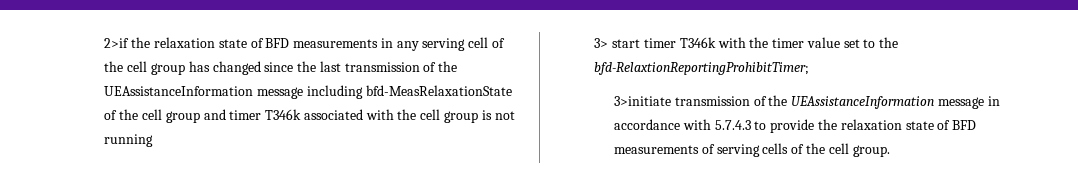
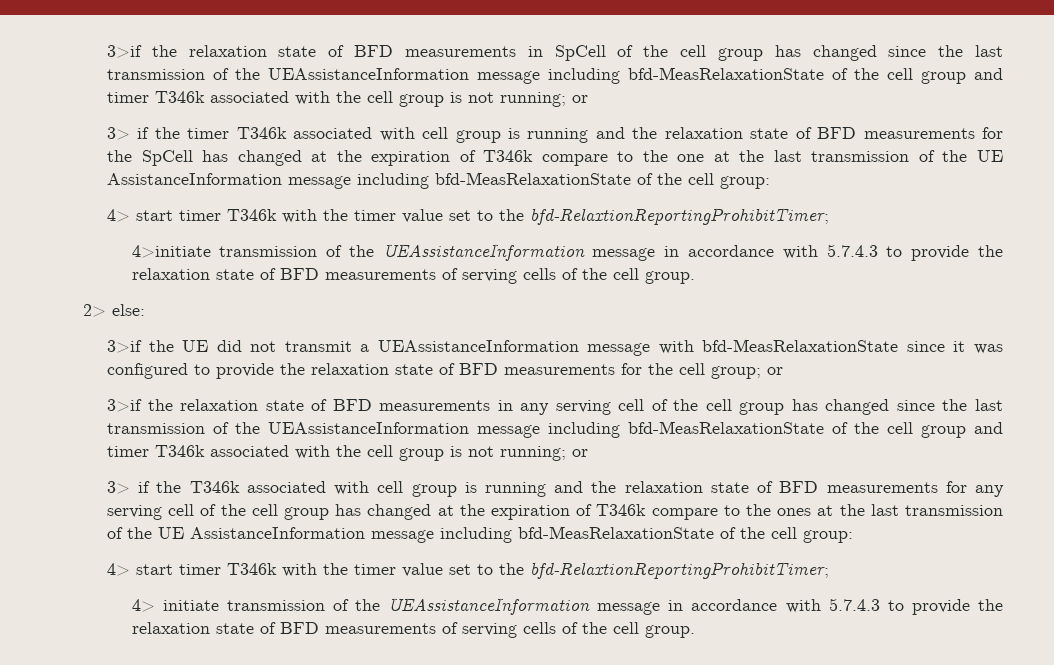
- 2>if the relaxation state of BFD measurements in any serving cell of the cell group has changed since the last transmission of the UEAssistanceInformation message including bfd-MeasRelaxationState of the cell group and timer T346k associated with the cell group is not running
- 3> start timer T346k with the timer value set to the bfd-RelaxtionReportingProhibitTimer;
+ 3>if the relaxation state of BFD measurements in SpCell of the cell group has changed since the last transmission of the UEAssistanceInformation message including bfd-MeasRelaxationState of the cell group and timer T346k associated with the cell group is not running; or
+ 3> if the timer T346k associated with cell group is running and the relaxation state of BFD measurements for the SpCell has changed at the expiration of T346k compare to the one at the last transmission of the UE AssistanceInformation message including bfd-MeasRelaxationState of the cell group:
+ 4> start timer T346k with the timer value set to the bfd-RelaxtionReportingProhibitTimer;
+ 4>initiate transmission of the UEAssistanceInformation message in accordance with 5.7.4.3 to provide the relaxation state of BFD measurements of serving cells of the cell group.
+ 2> else:
+ 3>if the UE did not transmit a UEAssistanceInformation message with bfd-MeasRelaxationState since it was configured to provide the relaxation state of BFD measurements for the cell group; or
+ 3>if the relaxation state of BFD measurements in any serving cell of the cell group has changed since the last transmission of the UEAssistanceInformation message including bfd-MeasRelaxationState of the cell group and timer T346k associated with the cell group is not running; or
+ 3> if the T346k associated with cell group is running and the relaxation state of BFD measurements for any serving cell of the cell group has changed at the expiration of T346k compare to the ones at the last transmission of the UE AssistanceInformation message including bfd-MeasRelaxationState of the cell group:
+ 4> start timer T346k with the timer value set to the bfd-RelaxtionReportingProhibitTimer;
- 3>initiate transmission of the UEAssistanceInformation message in accordance with 5.7.4.3 to provide the relaxation state of BFD measurements of serving cells of the cell group.
+ 4> initiate transmission of the UEAssistanceInformation message in accordance with 5.7.4.3 to provide the relaxation state of BFD measurements of serving cells of the cell group.

